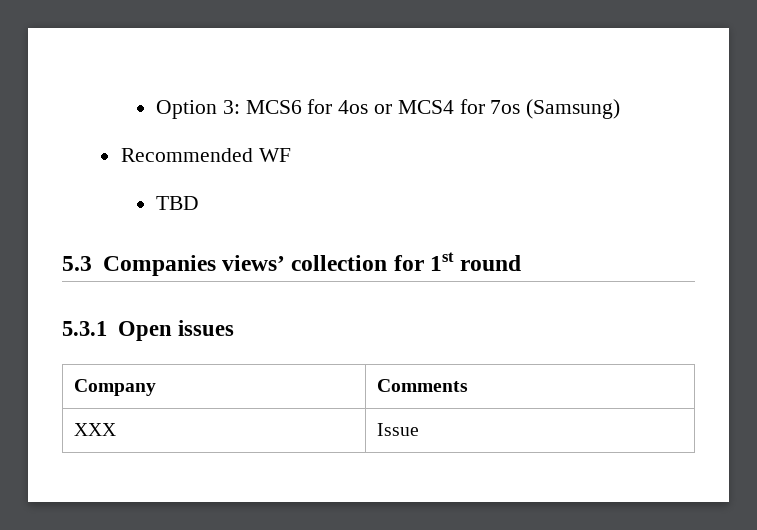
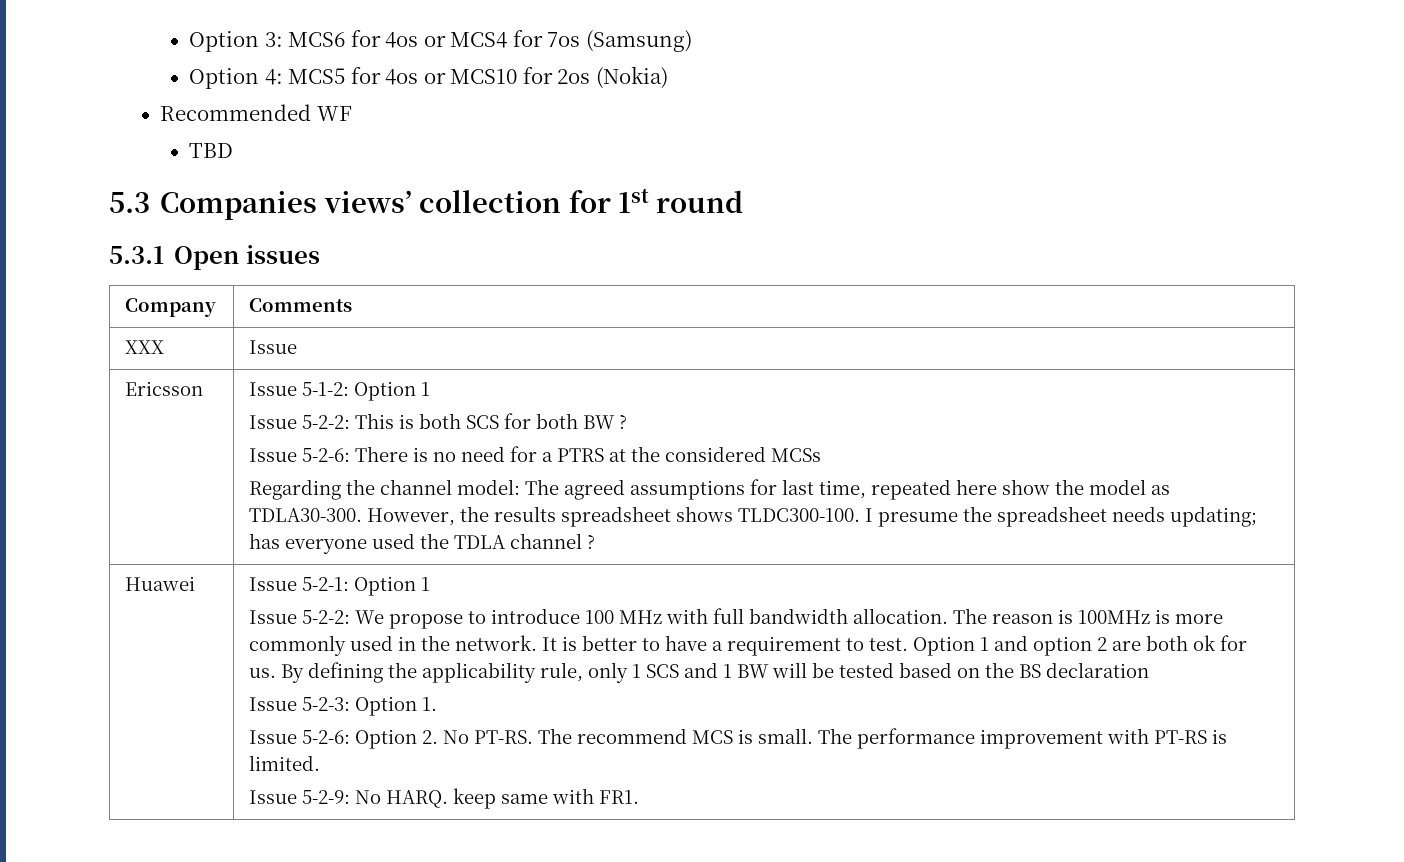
+ Option 4: MCS5 for 4os or MCS10 for 2os (Nokia)
+ Ericsson | Issue 5-1-2: Option 1
+ Issue 5-2-2: This is both SCS for both BW ?
+ Issue 5-2-6: There is no need for a PTRS at the considered MCSs
+ Regarding the channel model: The agreed assumptions for last time, repeated here show the model as TDLA30-300. However, the results spreadsheet shows TLDC300-100. I presume the spreadsheet needs updating; has everyone used the TDLA channel ?
+ Huawei | Issue 5-2-1: Option 1
+ Issue 5-2-2: We propose to introduce 100 MHz with full bandwidth allocation. The reason is 100MHz is more commonly used in the network. It is better to have a requirement to test. Option 1 and option 2 are both ok for us. By defining the applicability rule, only 1 SCS and 1 BW will be tested based on the BS declaration
+ Issue 5-2-3: Option 1.
+ Issue 5-2-6: Option 2. No PT-RS. The recommend MCS is small. The performance improvement with PT-RS is limited.
+ Issue 5-2-9: No HARQ. keep same with FR1.

